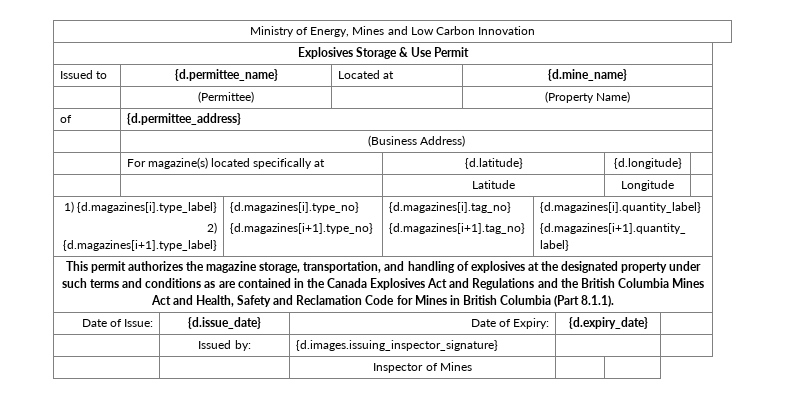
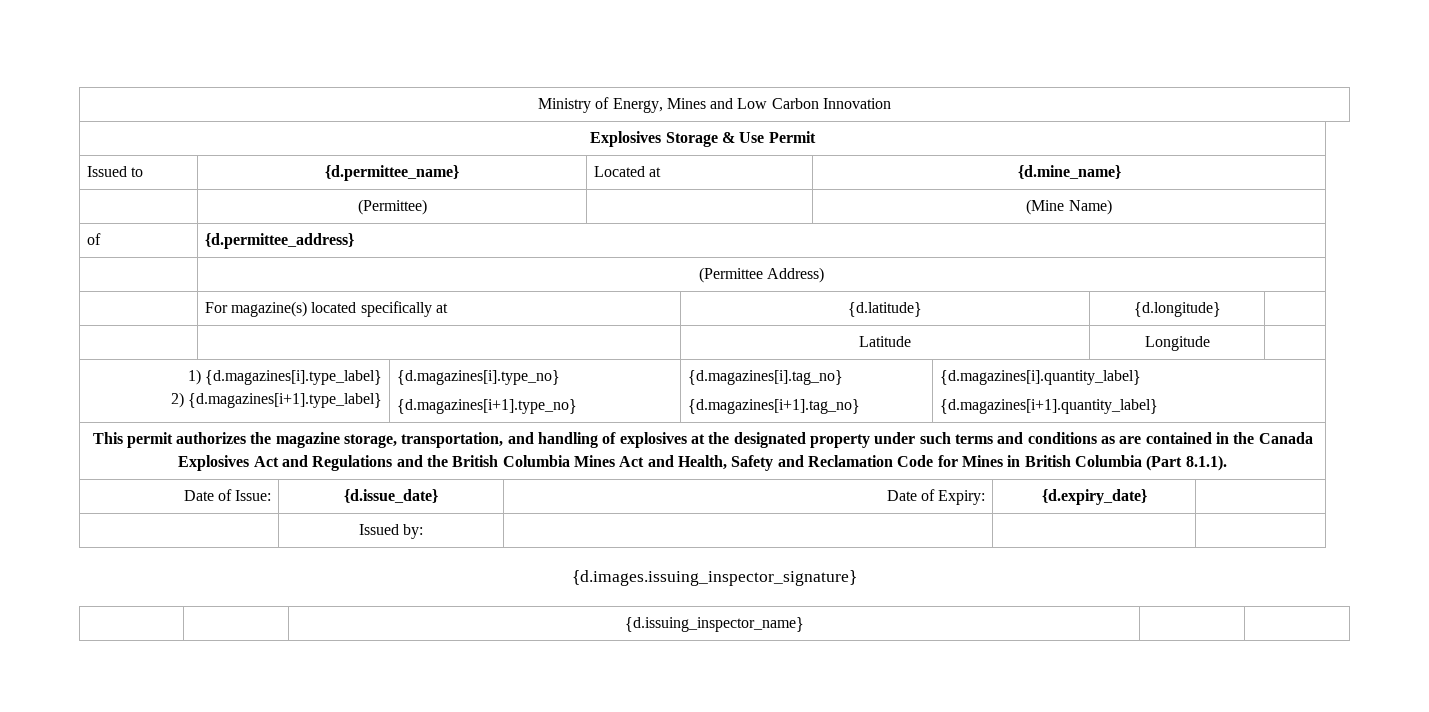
- | (Permittee) | | (Property Name)
+ | (Permittee) | | (Mine Name)
- | (Business Address)
+ | (Permittee Address)
- | Issued by: | {d.images.issuing_inspector_signature} | |
- | | Inspector of Mines | |
+ | Issued by: | | |
+ {d.images.issuing_inspector_signature}
+ | | {d.issuing_inspector_name} | |

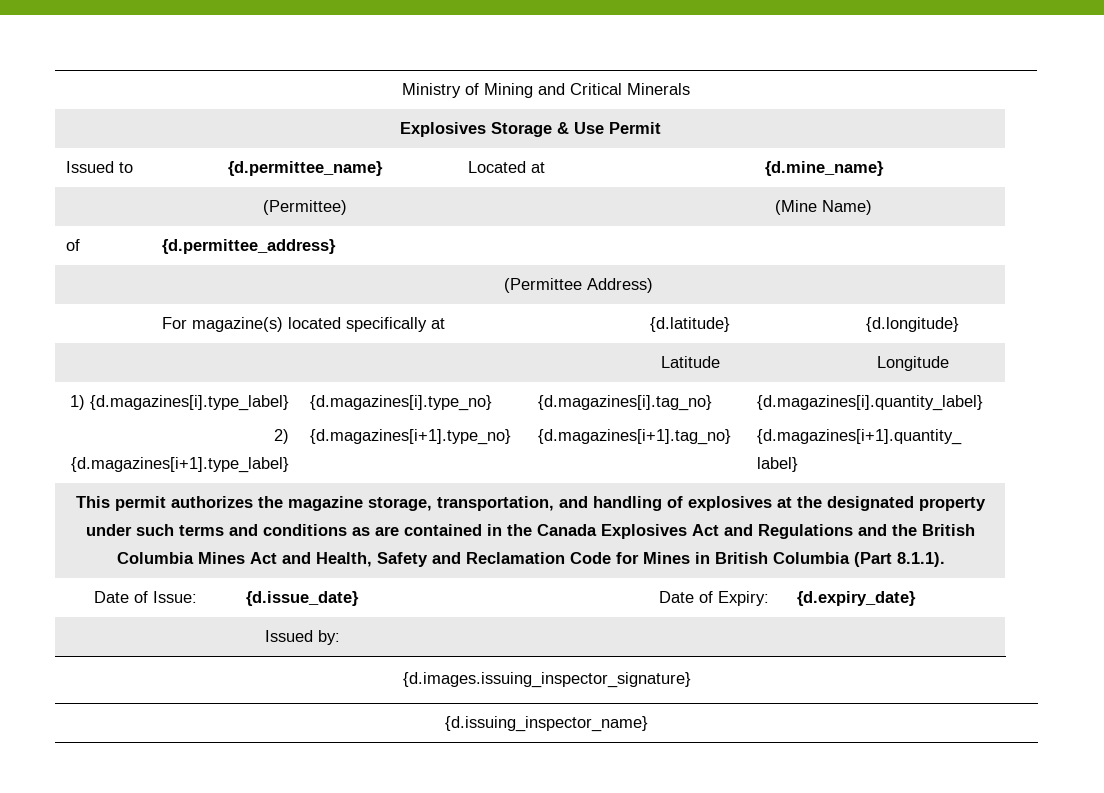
- Ministry of Energy, Mines and Low Carbon Innovation
+ Ministry of Mining and Critical Minerals

